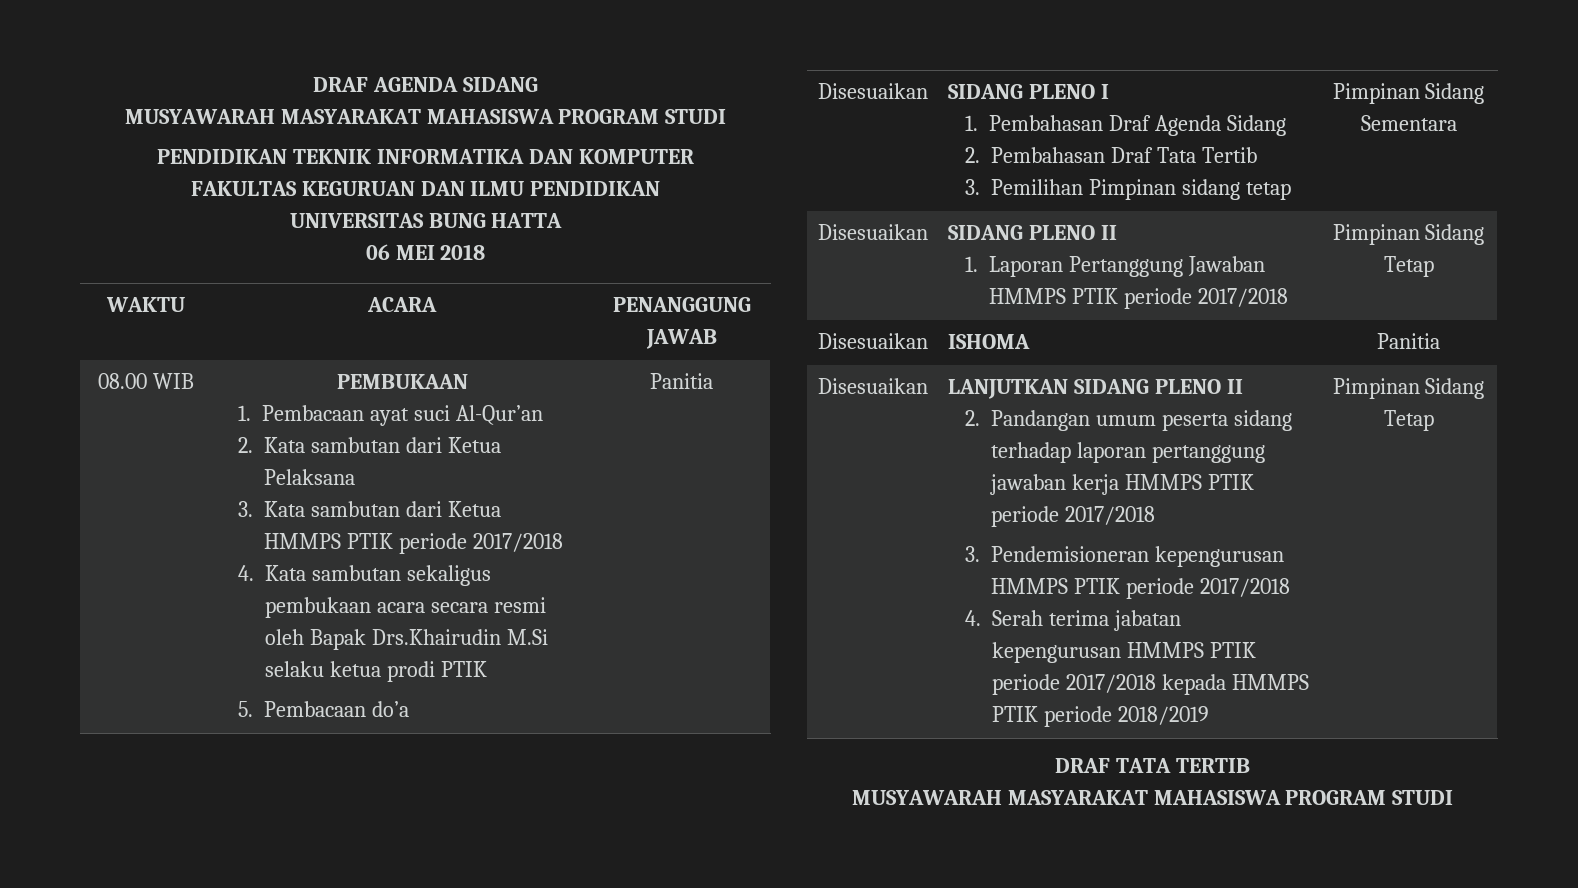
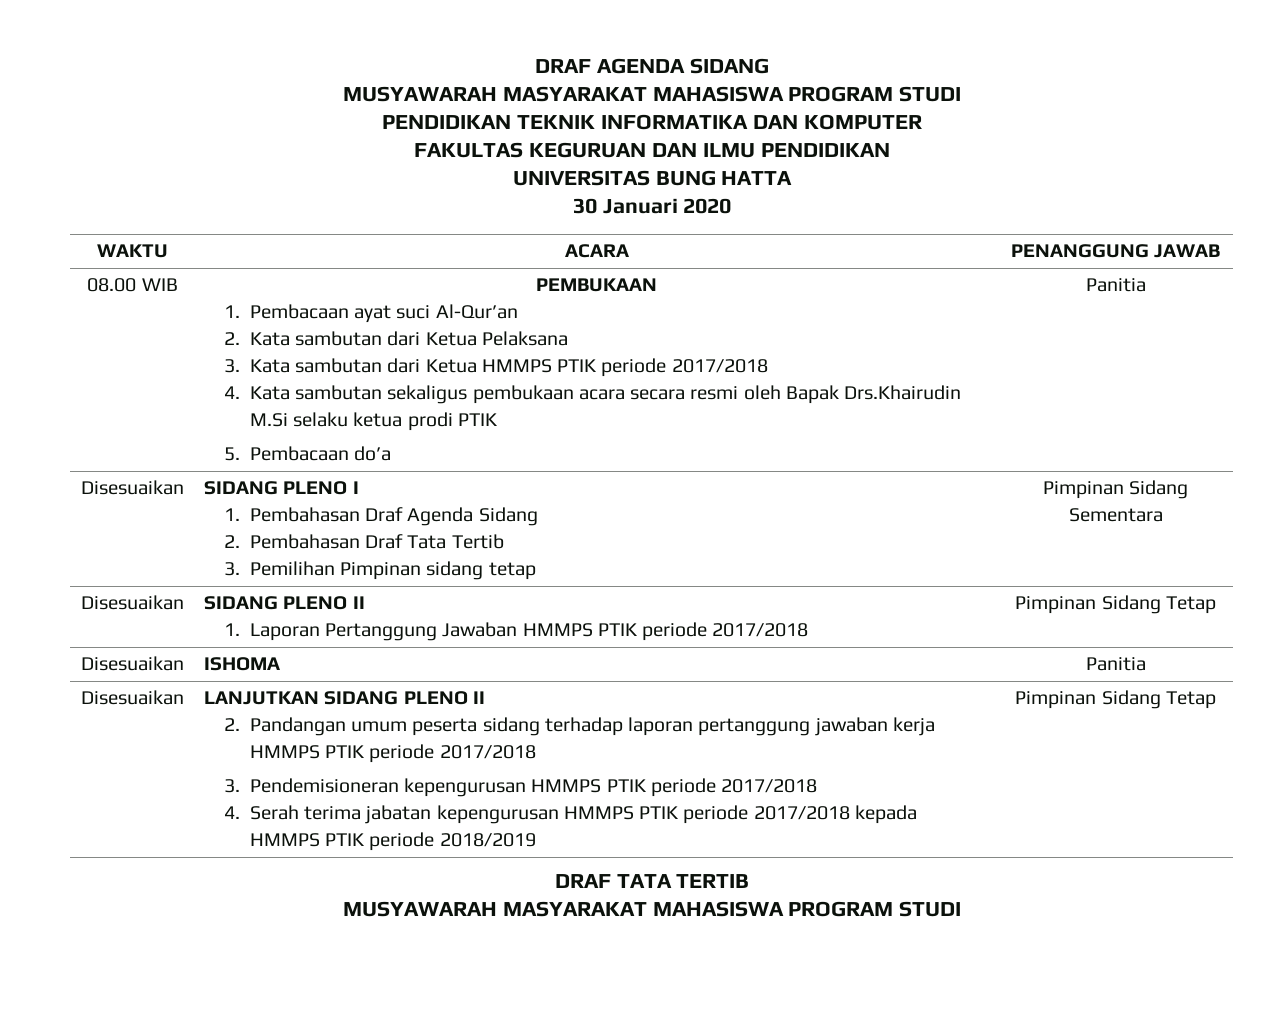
- 06 MEI 2018
+ 30 Januari 2020

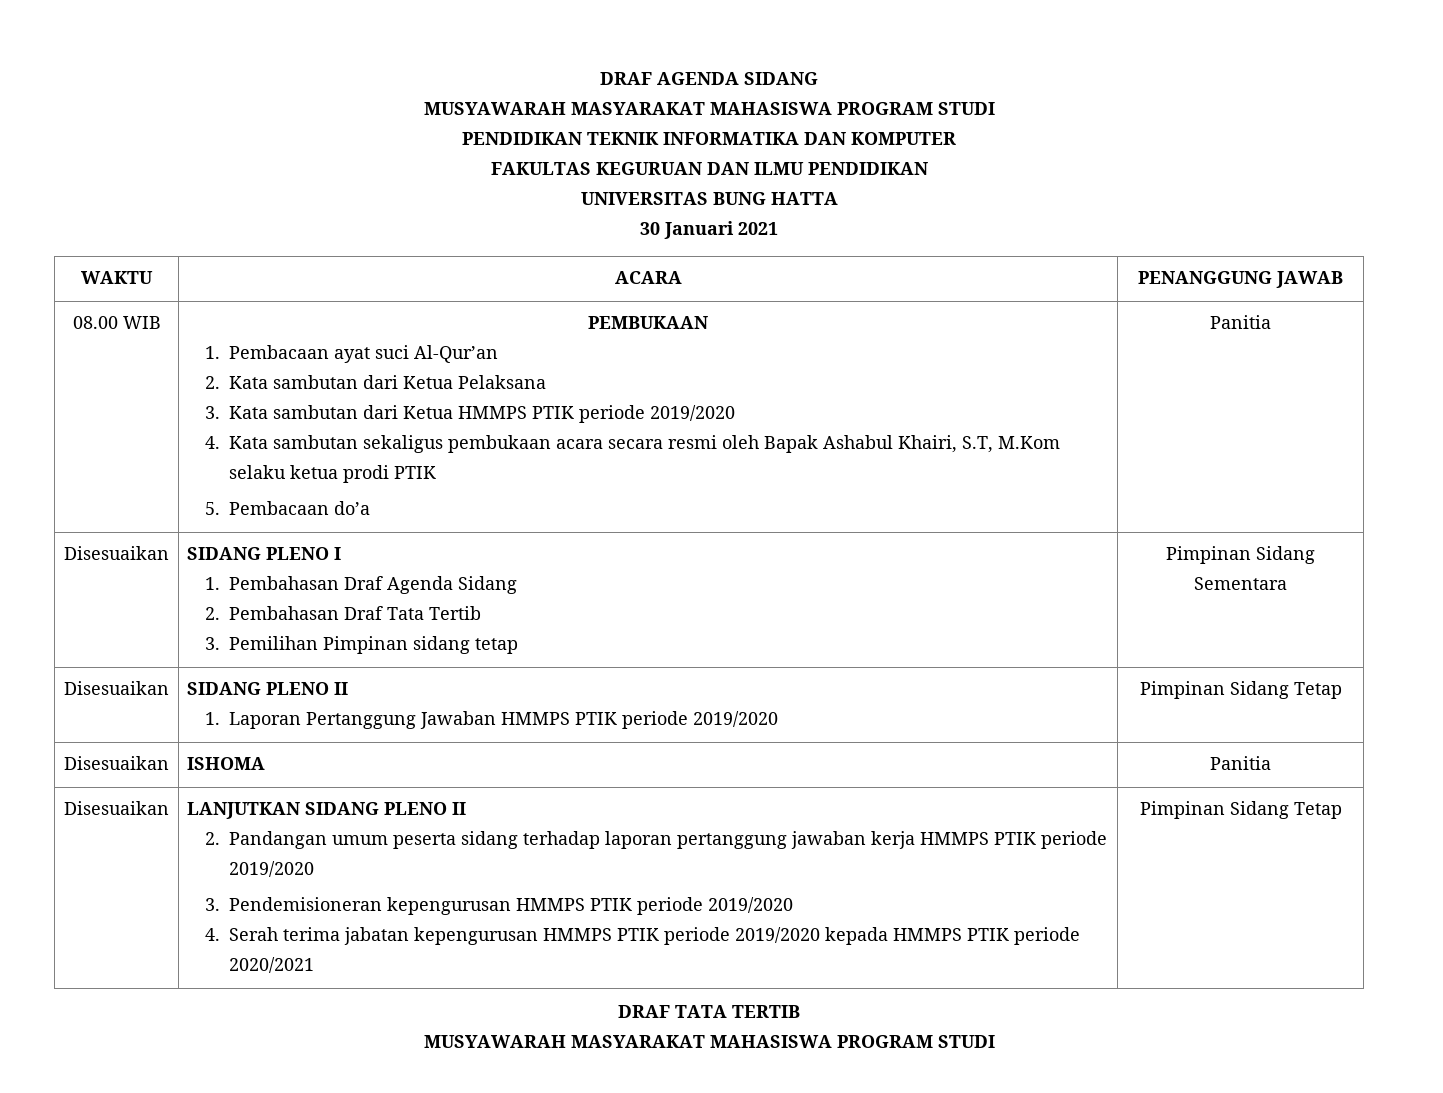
- 30 Januari 2020
+ 30 Januari 2021
- 3. Kata sambutan dari Ketua HMMPS PTIK periode 2017/2018
+ 3. Kata sambutan dari Ketua HMMPS PTIK periode 2019/2020
- 4. Kata sambutan sekaligus pembukaan acara secara resmi oleh Bapak Drs.Khairudin M.Si selaku ketua prodi PTIK
+ 4. Kata sambutan sekaligus pembukaan acara secara resmi oleh Bapak Ashabul Khairi, S.T, M.Kom selaku ketua prodi PTIK
  Disesuaikan | SIDANG PLENO II
- 1. Laporan Pertanggung Jawaban HMMPS PTIK periode 2017/2018 | Pimpinan Sidang Tetap
+ 1. Laporan Pertanggung Jawaban HMMPS PTIK periode 2019/2020 | Pimpinan Sidang Tetap
- 2. Pandangan umum peserta sidang terhadap laporan pertanggung jawaban kerja HMMPS PTIK periode 2017/2018
+ 2. Pandangan umum peserta sidang terhadap laporan pertanggung jawaban kerja HMMPS PTIK periode 2019/2020
- 3. Pendemisioneran kepengurusan HMMPS PTIK periode 2017/2018
+ 3. Pendemisioneran kepengurusan HMMPS PTIK periode 2019/2020
- 4. Serah terima jabatan kepengurusan HMMPS PTIK periode 2017/2018 kepada HMMPS PTIK periode 2018/2019
+ 4. Serah terima jabatan kepengurusan HMMPS PTIK periode 2019/2020 kepada HMMPS PTIK periode 2020/2021

